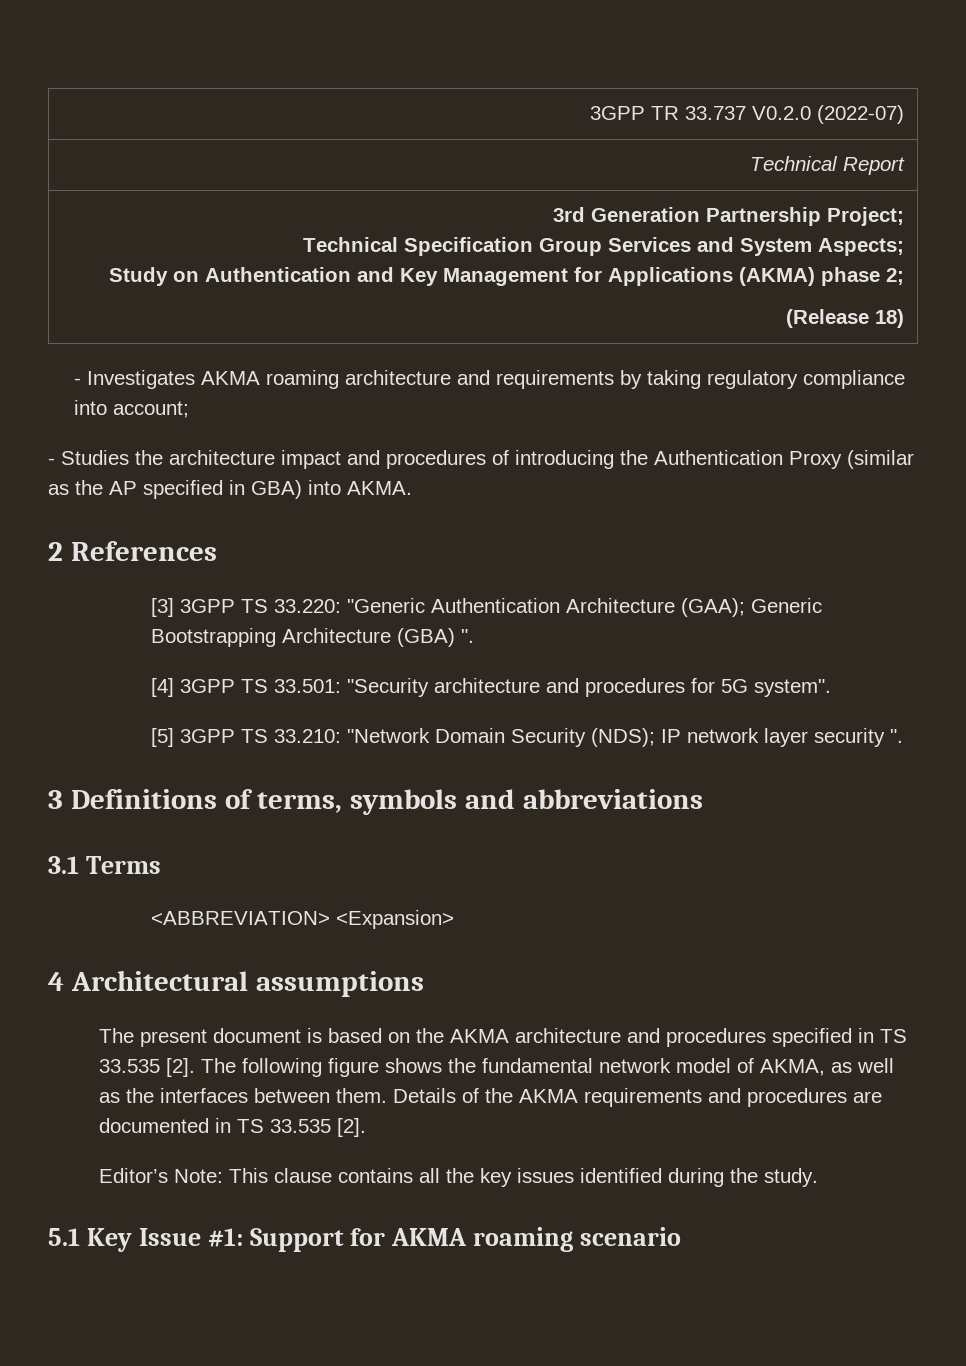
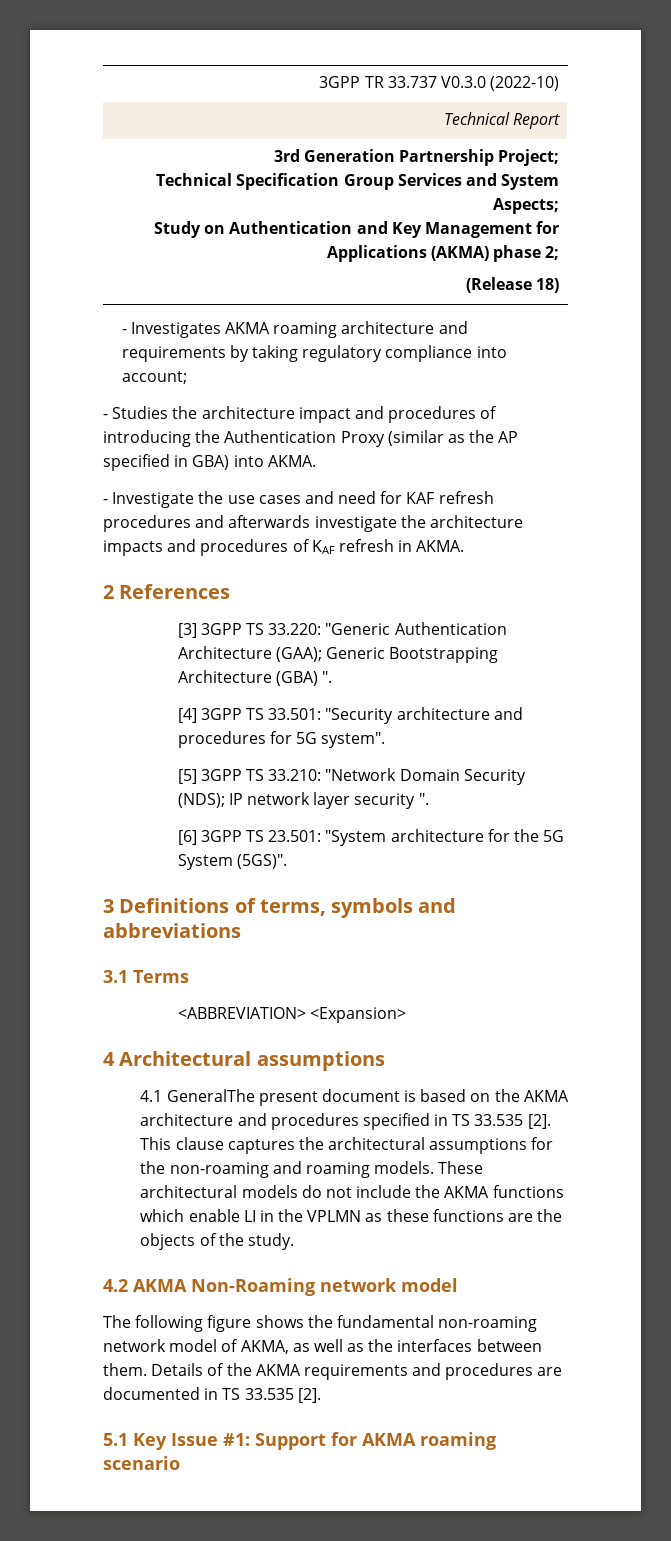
- 3GPP TR 33.737 V0.2.0 (2022-07)
+ 3GPP TR 33.737 V0.3.0 (2022-10)
+ - Investigate the use cases and need for KAF refresh procedures and afterwards investigate the architecture impacts and procedures of KAF refresh in AKMA.
+ [6] 3GPP TS 23.501: "System architecture for the 5G System (5GS)".
- The present document is based on the AKMA architecture and procedures specified in TS 33.535 [2]. The following figure shows the fundamental network model of AKMA, as well as the interfaces between them.
+ 4.1 GeneralThe present document is based on the AKMA architecture and procedures specified in TS 33.535 [2]. This clause captures the architectural assumptions for the non-roaming and roaming models. These architectural models do not include the AKMA functions which enable LI in the VPLMN as these functions are the objects of the study.
+ 4.2 AKMA Non-Roaming network model
+ The following figure shows the fundamental non-roaming network model of AKMA, as well as the interfaces between them.
- Editor’s Note: This clause contains all the key issues identified during the study.

